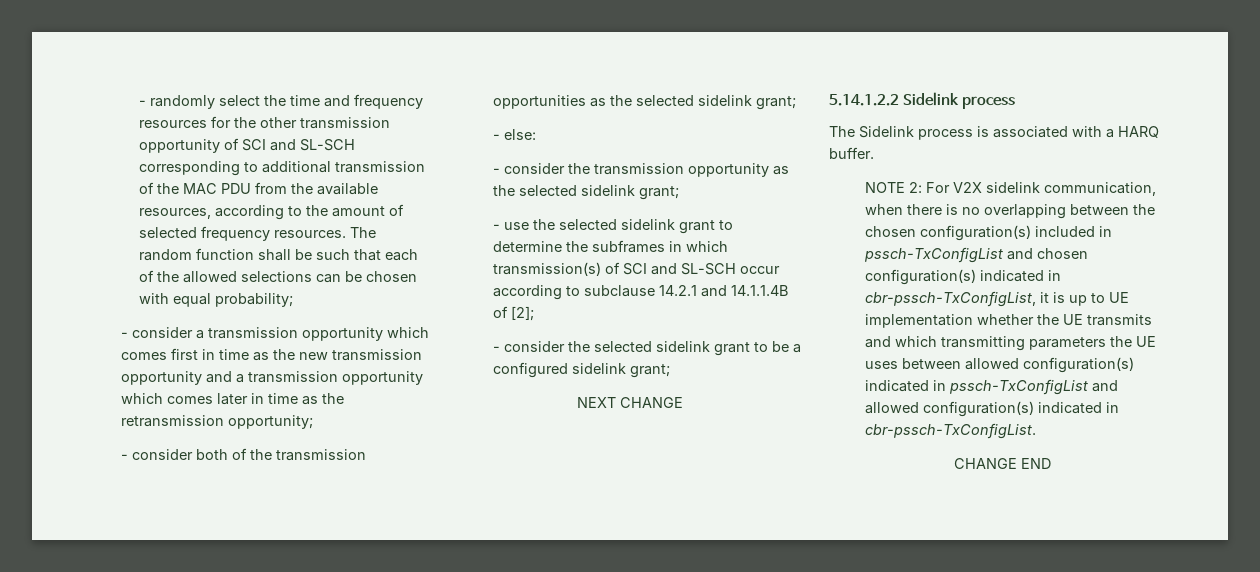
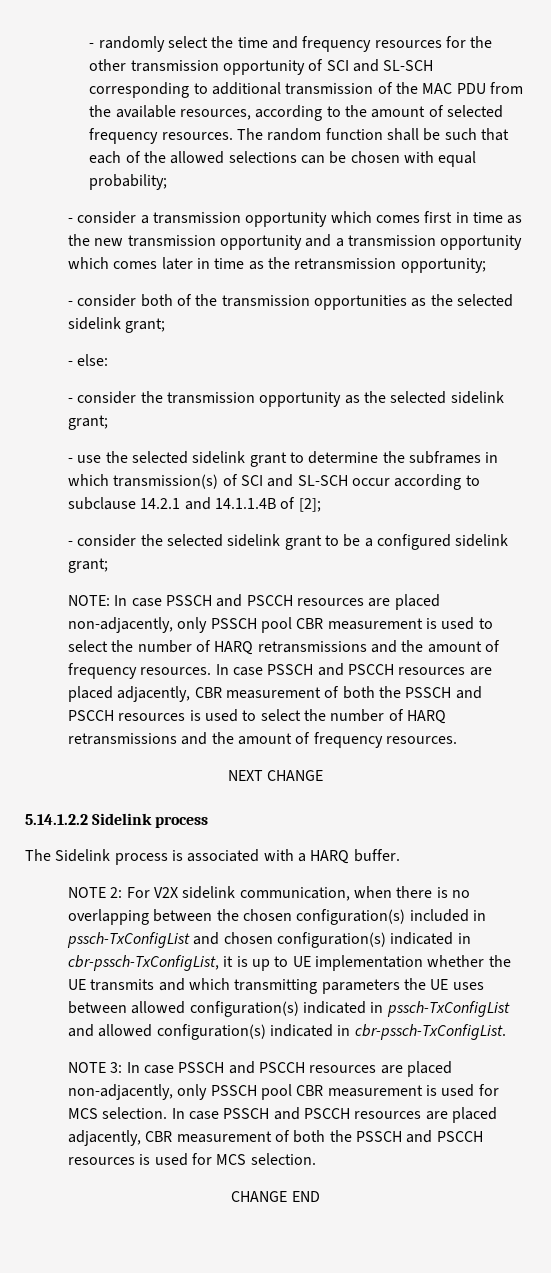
+ NOTE: In case PSSCH and PSCCH resources are placed non-adjacently, only PSSCH pool CBR measurement is used to select the number of HARQ retransmissions and the amount of frequency resources. In case PSSCH and PSCCH resources are placed adjacently, CBR measurement of both the PSSCH and PSCCH resources is used to select the number of HARQ retransmissions and the amount of frequency resources.
+ NOTE 3: In case PSSCH and PSCCH resources are placed non-adjacently, only PSSCH pool CBR measurement is used for MCS selection. In case PSSCH and PSCCH resources are placed adjacently, CBR measurement of both the PSSCH and PSCCH resources is used for MCS selection.

